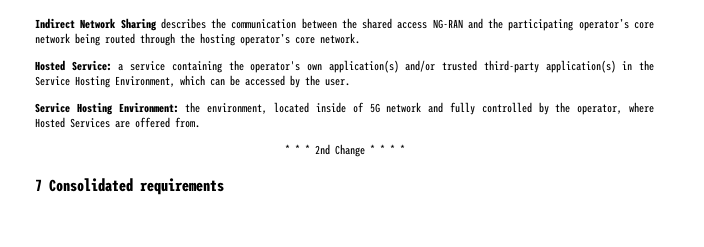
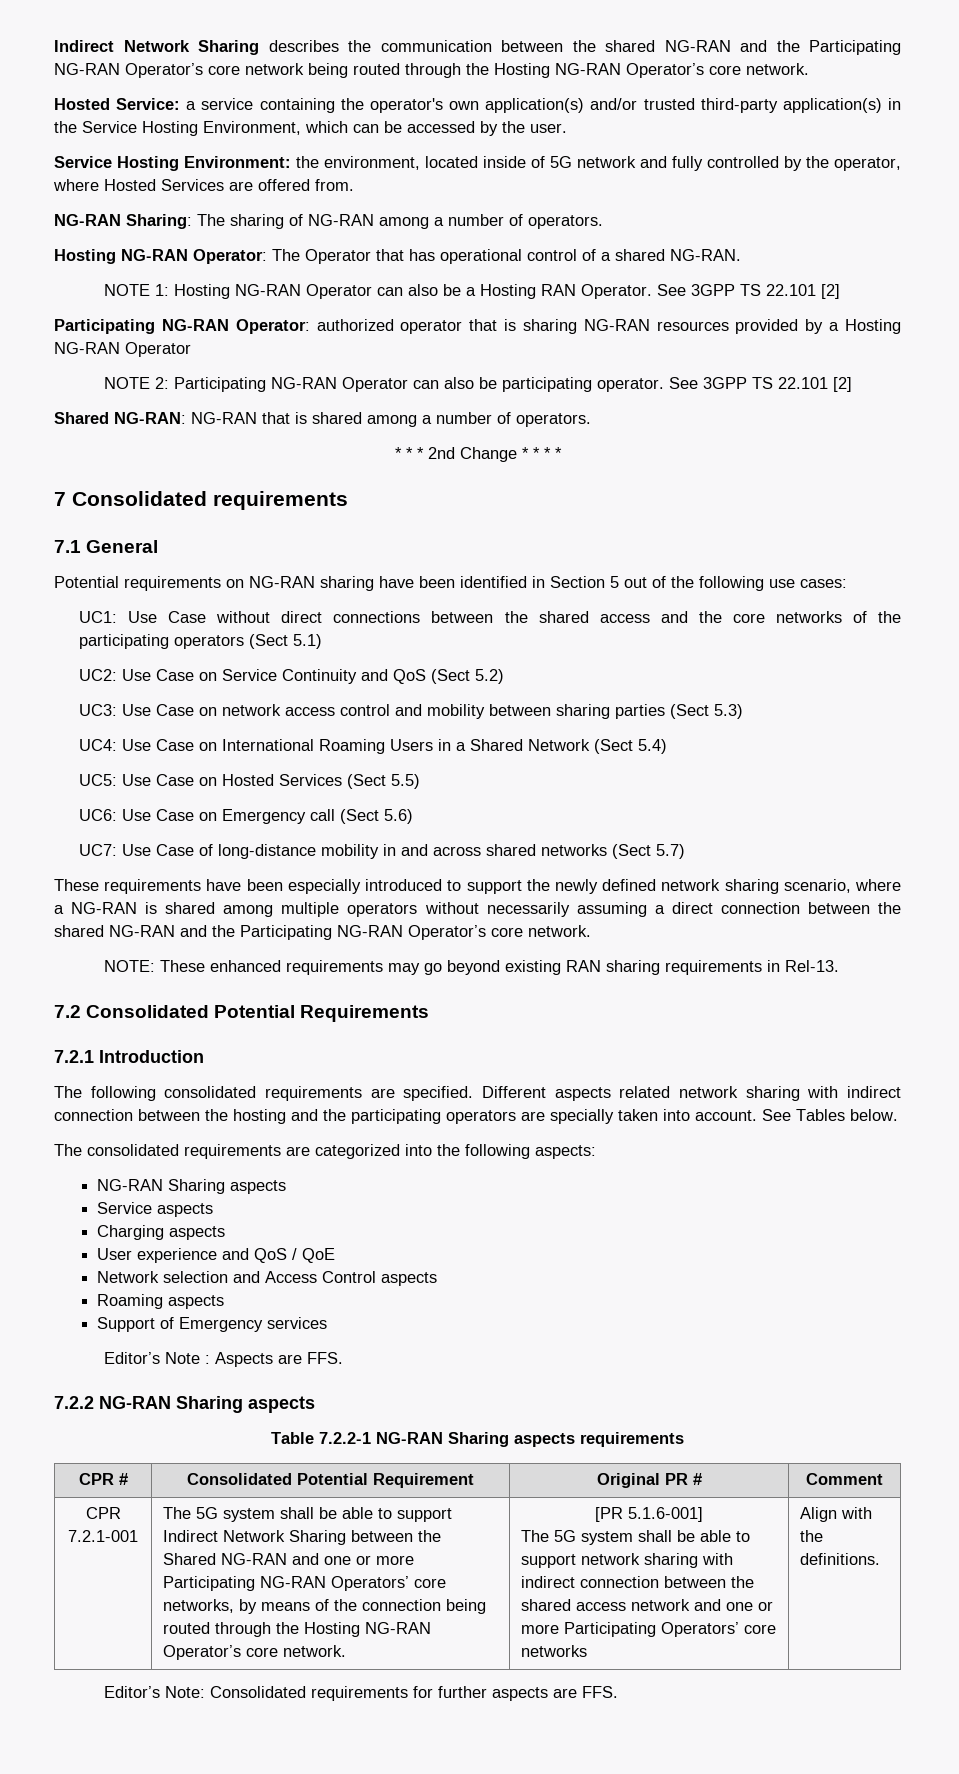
- Indirect Network Sharing describes the communication between the shared access NG-RAN and the participating operator’s core network being routed through the hosting operator’s core network.
+ Indirect Network Sharing describes the communication between the shared NG-RAN and the Participating NG-RAN Operator’s core network being routed through the Hosting NG-RAN Operator’s core network.
+ NG-RAN Sharing: The sharing of NG-RAN among a number of operators.
+ Hosting NG-RAN Operator: The Operator that has operational control of a shared NG-RAN.
+ NOTE 1: Hosting NG-RAN Operator can also be a Hosting RAN Operator. See 3GPP TS 22.101 [2]
+ Participating NG-RAN Operator: authorized operator that is sharing NG-RAN resources provided by a Hosting NG-RAN Operator
+ NOTE 2: Participating NG-RAN Operator can also be participating operator. See 3GPP TS 22.101 [2]
+ Shared NG-RAN: NG-RAN that is shared among a number of operators.
+ 7.1 General
+ Potential requirements on NG-RAN sharing have been identified in Section 5 out of the following use cases:
+ UC1: Use Case without direct connections between the shared access and the core networks of the participating operators (Sect 5.1)
+ UC2: Use Case on Service Continuity and QoS (Sect 5.2)
+ UC3: Use Case on network access control and mobility between sharing parties (Sect 5.3)
+ UC4: Use Case on International Roaming Users in a Shared Network (Sect 5.4)
+ UC5: Use Case on Hosted Services (Sect 5.5)
+ UC6: Use Case on Emergency call (Sect 5.6)
+ UC7: Use Case of long-distance mobility in and across shared networks (Sect 5.7)
+ These requirements have been especially introduced to support the newly defined network sharing scenario, where a NG-RAN is shared among multiple operators without necessarily assuming a direct connection between the shared NG-RAN and the Participating NG-RAN Operator’s core network.
+ NOTE: These enhanced requirements may go beyond existing RAN sharing requirements in Rel-13.
+ 7.2 Consolidated Potential Requirements
+ 7.2.1 Introduction
+ The following consolidated requirements are specified. Different aspects related network sharing with indirect connection between the hosting and the participating operators are specially taken into account. See Tables below.
+ The consolidated requirements are categorized into the following aspects:
+ NG-RAN Sharing aspects
+ Service aspects
+ Charging aspects
+ User experience and QoS / QoE
+ Network selection and Access Control aspects
+ Roaming aspects
+ Support of Emergency services
+ Editor’s Note : Aspects are FFS.
+ 7.2.2 NG-RAN Sharing aspects
+ Table 7.2.2-1 NG-RAN Sharing aspects requirements
+ CPR # | Consolidated Potential Requirement | Original PR # | Comment
+ CPR 7.2.1-001 | The 5G system shall be able to support Indirect Network Sharing between the Shared NG-RAN and one or more Participating NG-RAN Operators’ core networks, by means of the connection being routed through the Hosting NG-RAN Operator’s core network. | [PR 5.1.6-001]
+ The 5G system shall be able to support network sharing with indirect connection between the shared access network and one or more Participating Operators’ core networks | Align with the definitions.
+ Editor’s Note: Consolidated requirements for further aspects are FFS.

